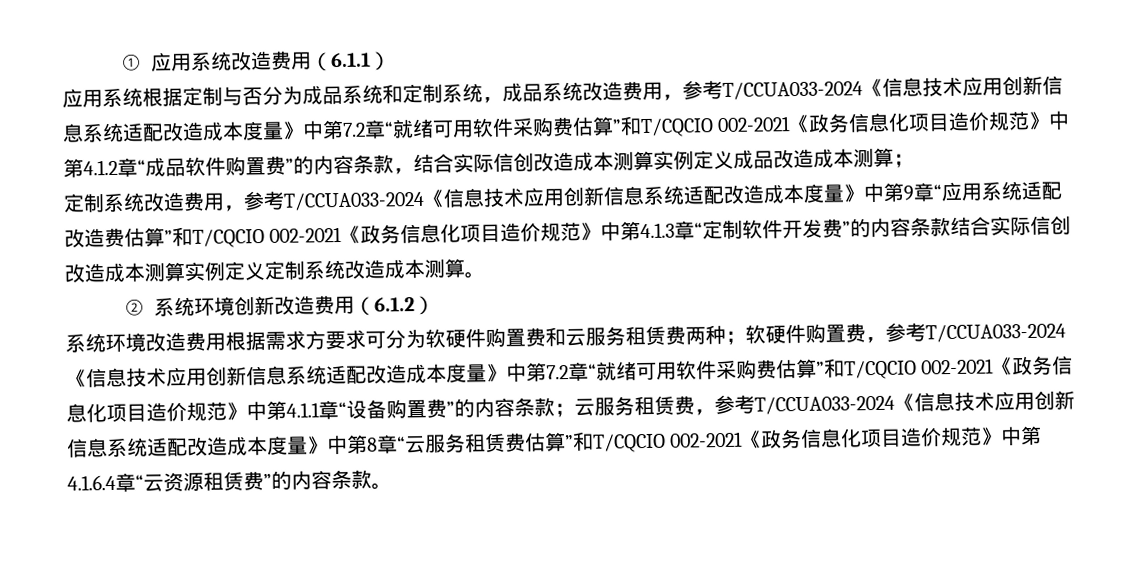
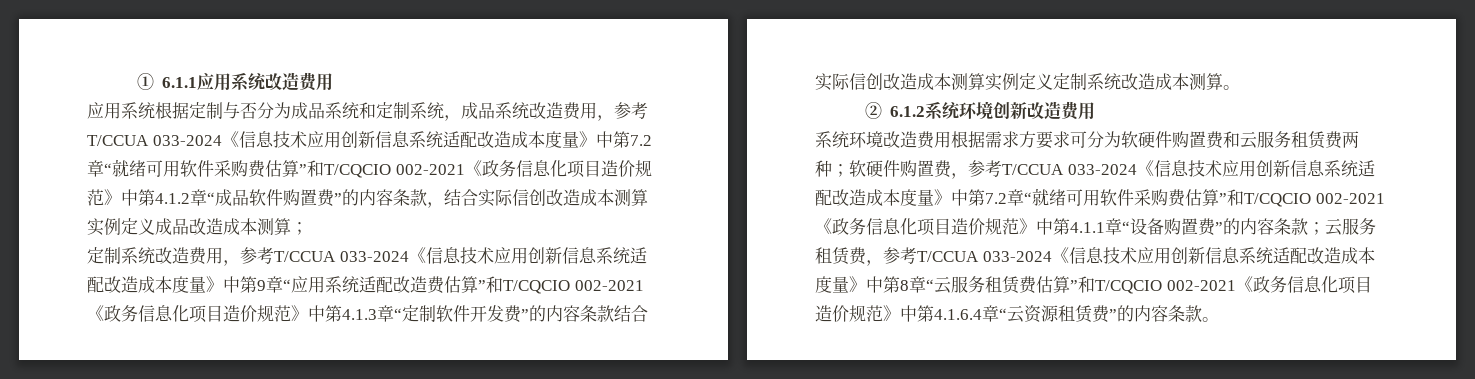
- ①应用系统改造费用（6.1.1）
+ ① 6.1.1应用系统改造费用
- 应用系统根据定制与否分为成品系统和定制系统，成品系统改造费用，参考T/CCUA033-2024《信息技术应用创新信息系统适配改造成本度量》中第7.2章“就绪可用软件采购费估算”和T/CQCIO 002-2021《政务信息化项目造价规范》中第4.1.2章“成品软件购置费”的内容条款，结合实际信创改造成本测算实例定义成品改造成本测算；
+ 应用系统根据定制与否分为成品系统和定制系统，成品系统改造费用，参考T/CCUA 033-2024《信息技术应用创新信息系统适配改造成本度量》中第7.2章“就绪可用软件采购费估算”和T/CQCIO 002-2021《政务信息化项目造价规范》中第4.1.2章“成品软件购置费”的内容条款，结合实际信创改造成本测算实例定义成品改造成本测算；
- 定制系统改造费用，参考T/CCUA033-2024《信息技术应用创新信息系统适配改造成本度量》中第9章“应用系统适配改造费估算”和T/CQCIO 002-2021《政务信息化项目造价规范》中第4.1.3章“定制软件开发费”的内容条款结合实际信创改造成本测算实例定义定制系统改造成本测算。
+ 定制系统改造费用，参考T/CCUA 033-2024《信息技术应用创新信息系统适配改造成本度量》中第9章“应用系统适配改造费估算”和T/CQCIO 002-2021《政务信息化项目造价规范》中第4.1.3章“定制软件开发费”的内容条款结合实际信创改造成本测算实例定义定制系统改造成本测算。
- ②系统环境创新改造费用（6.1.2）
+ ② 6.1.2系统环境创新改造费用
- 软硬件购置费，参考T/CCUA033-2024《信息技术应用创新信息系统适配改造成本度量》中第7.2章“就绪可用软件采购费估算”和T/CQCIO 002-2021《政务信息化项目造价规范》中第4.1.1章“设备购置费”的内容条款；
+ 软硬件购置费，参考T/CCUA 033-2024《信息技术应用创新信息系统适配改造成本度量》中第7.2章“就绪可用软件采购费估算”和T/CQCIO 002-2021《政务信息化项目造价规范》中第4.1.1章“设备购置费”的内容条款；
- 云服务租赁费，参考T/CCUA033-2024《信息技术应用创新信息系统适配改造成本度量》中第8章“云服务租赁费估算”和T/CQCIO 002-2021《政务信息化项目造价规范》中第4.1.6.4章“云资源租赁费”的内容条款。
+ 云服务租赁费，参考T/CCUA 033-2024《信息技术应用创新信息系统适配改造成本度量》中第8章“云服务租赁费估算”和T/CQCIO 002-2021《政务信息化项目造价规范》中第4.1.6.4章“云资源租赁费”的内容条款。

